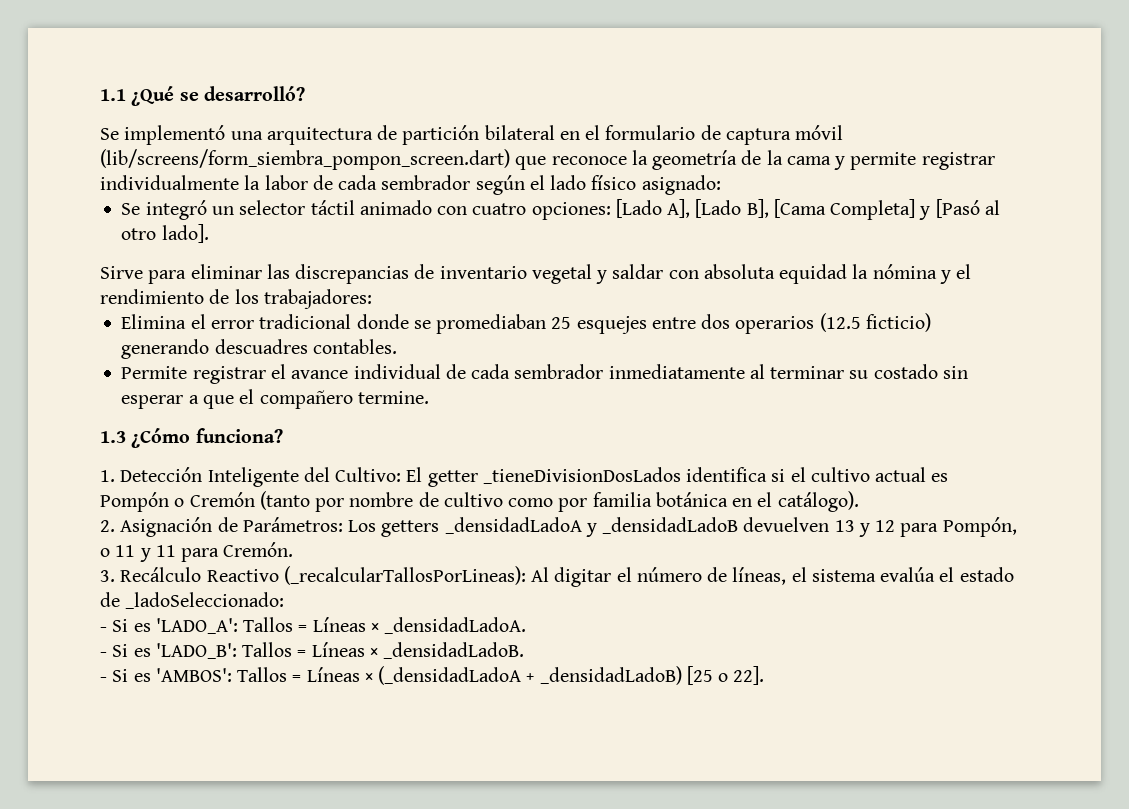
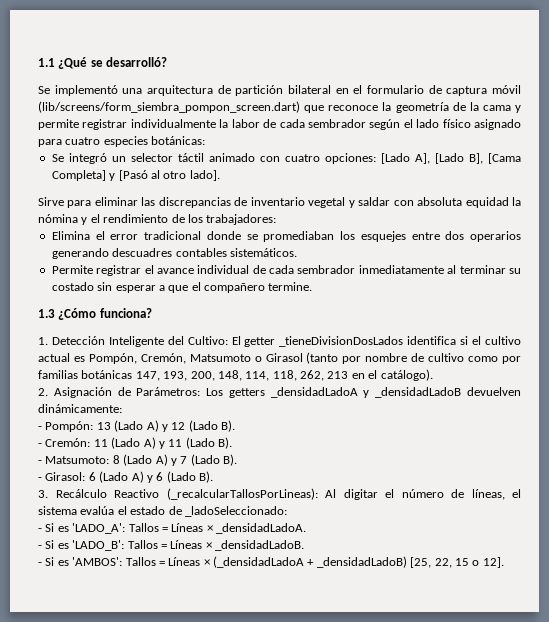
- Se implementó una arquitectura de partición bilateral en el formulario de captura móvil (lib/screens/form_siembra_pompon_screen.dart) que reconoce la geometría de la cama y permite registrar individualmente la labor de cada sembrador según el lado físico asignado:
+ Se implementó una arquitectura de partición bilateral en el formulario de captura móvil (lib/screens/form_siembra_pompon_screen.dart) que reconoce la geometría de la cama y permite registrar individualmente la labor de cada sembrador según el lado físico asignado para cuatro especies botánicas:
- Elimina el error tradicional donde se promediaban 25 esquejes entre dos operarios (12.5 ficticio) generando descuadres contables.
+ Elimina el error tradicional donde se promediaban los esquejes entre dos operarios generando descuadres contables sistemáticos.
- 1. Detección Inteligente del Cultivo: El getter _tieneDivisionDosLados identifica si el cultivo actual es Pompón o Cremón (tanto por nombre de cultivo como por familia botánica en el catálogo).
+ 1. Detección Inteligente del Cultivo: El getter _tieneDivisionDosLados identifica si el cultivo actual es Pompón, Cremón, Matsumoto o Girasol (tanto por nombre de cultivo como por familias botánicas 147, 193, 200, 148, 114, 118, 262, 213 en el catálogo).
- 2. Asignación de Parámetros: Los getters _densidadLadoA y _densidadLadoB devuelven 13 y 12 para Pompón, o 11 y 11 para Cremón.
+ 2. Asignación de Parámetros: Los getters _densidadLadoA y _densidadLadoB devuelven dinámicamente:
+ - Pompón: 13 (Lado A) y 12 (Lado B).
+ - Cremón: 11 (Lado A) y 11 (Lado B).
+ - Matsumoto: 8 (Lado A) y 7 (Lado B).
+ - Girasol: 6 (Lado A) y 6 (Lado B).
- - Si es 'AMBOS': Tallos = Líneas × (_densidadLadoA + _densidadLadoB) [25 o 22].
+ - Si es 'AMBOS': Tallos = Líneas × (_densidadLadoA + _densidadLadoB) [25, 22, 15 o 12].

